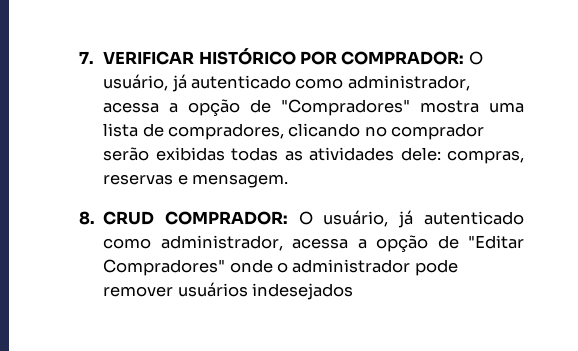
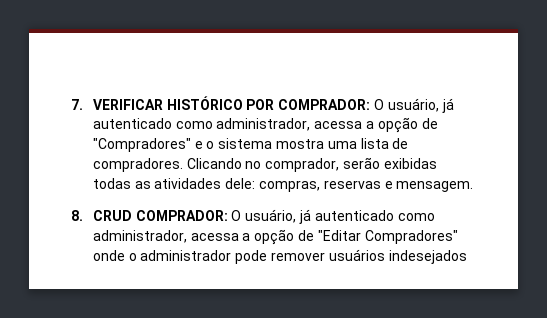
- 7. VERIFICAR HISTÓRICO POR COMPRADOR: O usuário, já autenticado como administrador, acessa a opção de "Compradores" mostra uma lista de compradores, clicando no comprador serão exibidas todas as atividades dele: compras, reservas e mensagem.
+ 7. VERIFICAR HISTÓRICO POR COMPRADOR: O usuário, já autenticado como administrador, acessa a opção de "Compradores" e o sistema mostra uma lista de compradores. Clicando no comprador, serão exibidas todas as atividades dele: compras, reservas e mensagem.

